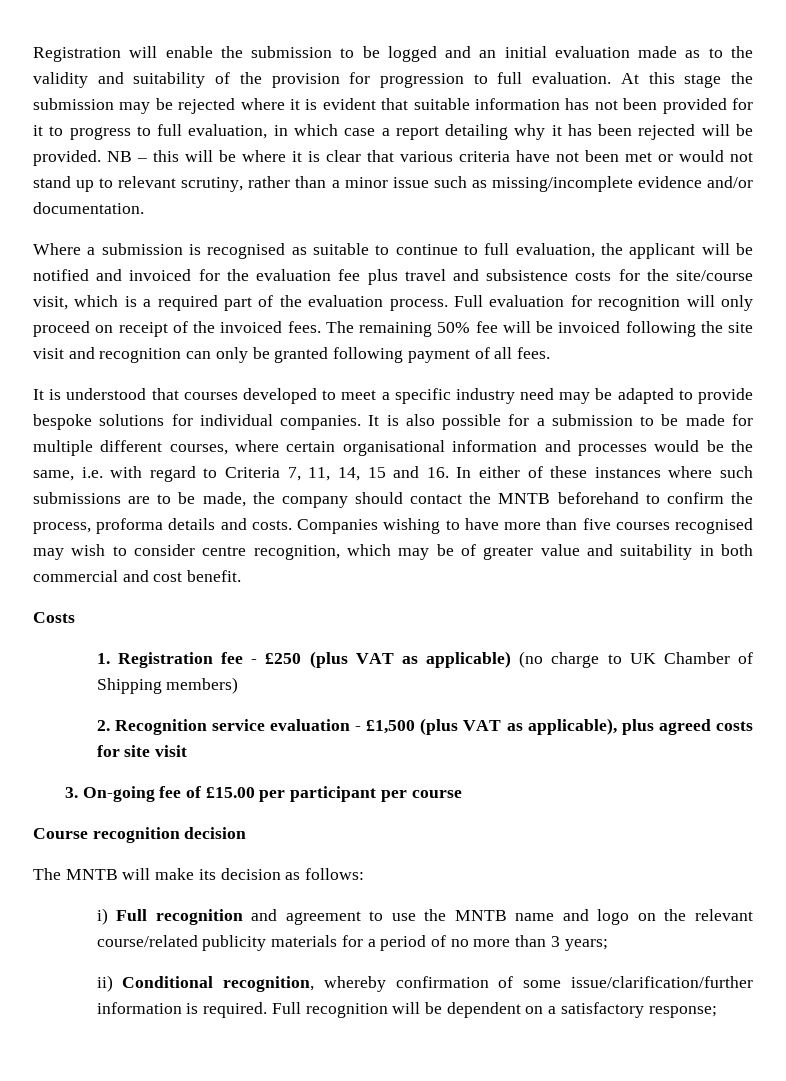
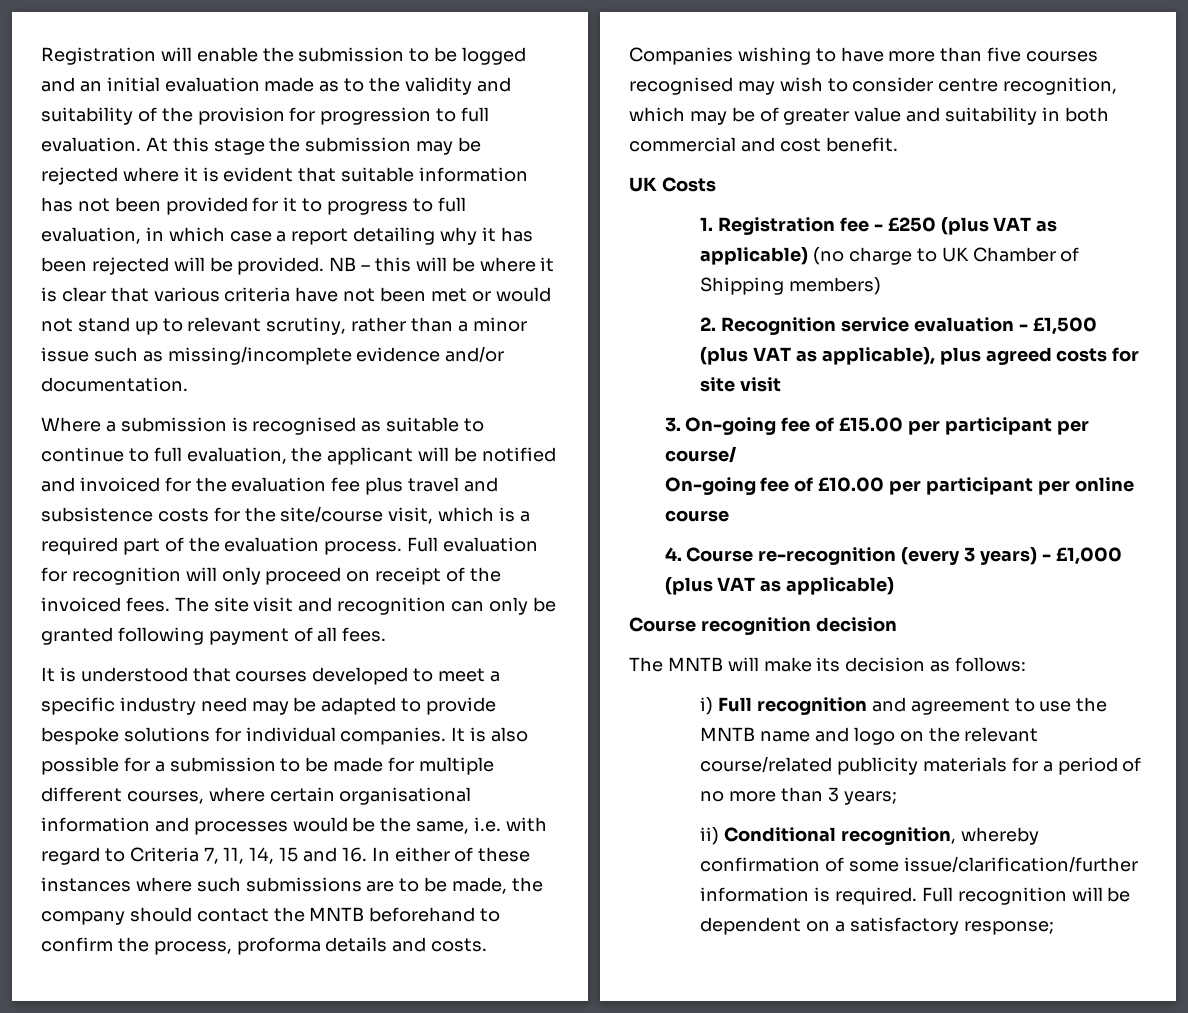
- The remaining 50% fee will be invoiced following the site visit and recognition can only be granted following payment of all fees.
+ The site visit and recognition can only be granted following payment of all fees.
- Costs
+ UK Costs
- 3. On-going fee of £15.00 per participant per course
+ 3. On-going fee of £15.00 per participant per course/
+ On-going fee of £10.00 per participant per online course
+ 4. Course re-recognition (every 3 years) - £1,000 (plus VAT as applicable)

